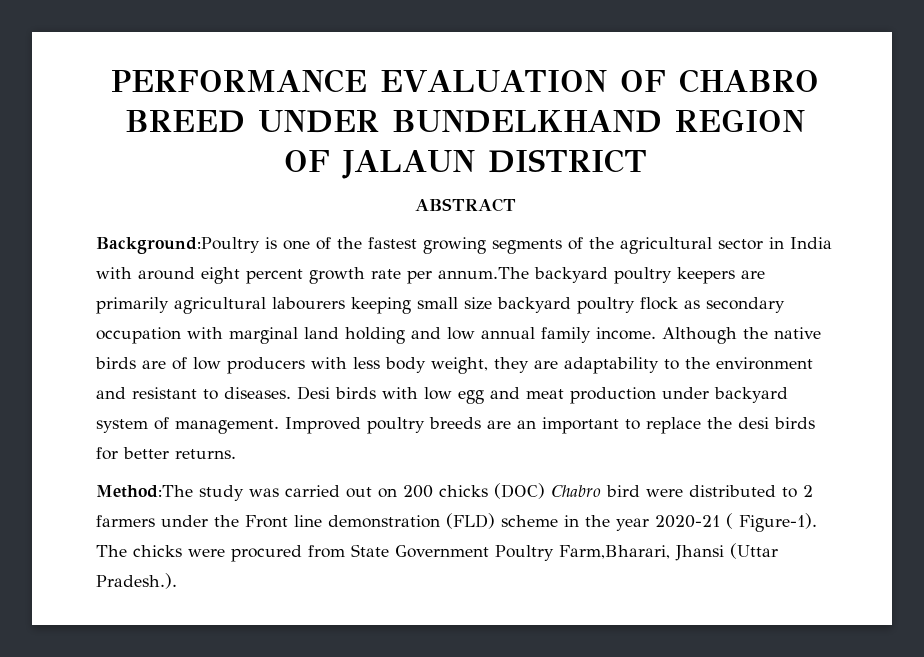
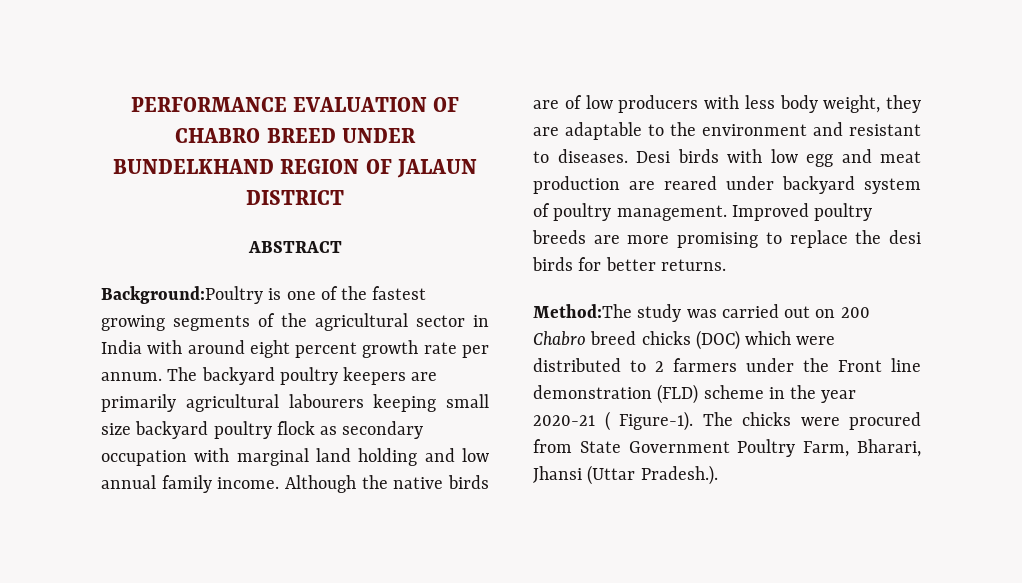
- Background:Poultry is one of the fastest growing segments of the agricultural sector in India with around eight percent growth rate per annum.The backyard poultry keepers are primarily agricultural labourers keeping small size backyard poultry flock as secondary occupation with marginal land holding and low annual family income.
+ Background:Poultry is one of the fastest growing segments of the agricultural sector in India with around eight percent growth rate per annum. The backyard poultry keepers are primarily agricultural labourers keeping small size backyard poultry flock as secondary occupation with marginal land holding and low annual family income.
- Although the native birds are of low producers with less body weight, they are adaptability to the environment and resistant to diseases.
+ Although the native birds are of low producers with less body weight, they are adaptable to the environment and resistant to diseases.
- Desi birds with low egg and meat production under backyard system of management.
+ Desi birds with low egg and meat production are reared under backyard system of poultry management.
- Improved poultry breeds are an important to replace the desi birds for better returns.
+ Improved poultry breeds are more promising to replace the desi birds for better returns.
- Method:The study was carried out on 200 chicks (DOC) Chabro bird were distributed to 2 farmers under the Front line demonstration (FLD) scheme in the year 2020-21 ( Figure-1).
+ Method:The study was carried out on 200 Chabro breed chicks (DOC) which were distributed to 2 farmers under the Front line demonstration (FLD) scheme in the year 2020-21 ( Figure-1).
- The chicks were procured from State Government Poultry Farm,Bharari, Jhansi (Uttar Pradesh.).
+ The chicks were procured from State Government Poultry Farm, Bharari, Jhansi (Uttar Pradesh.).

